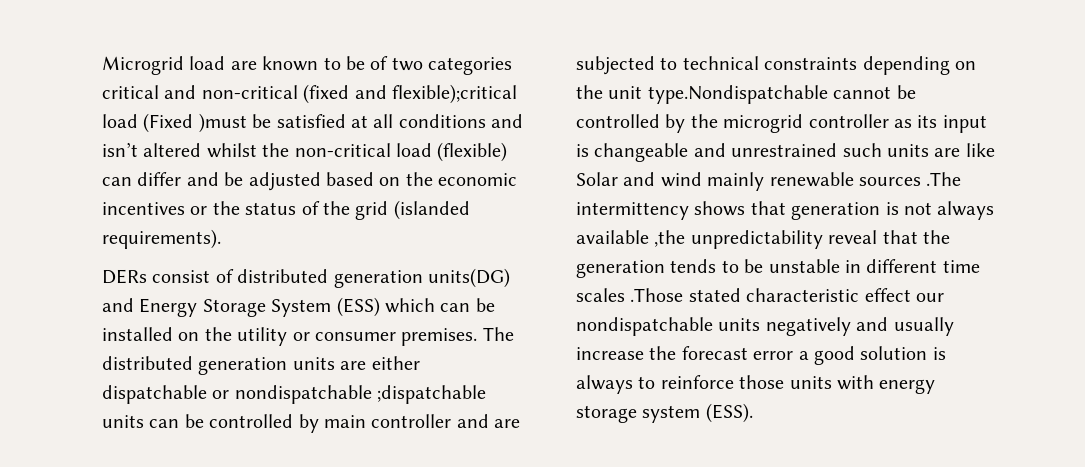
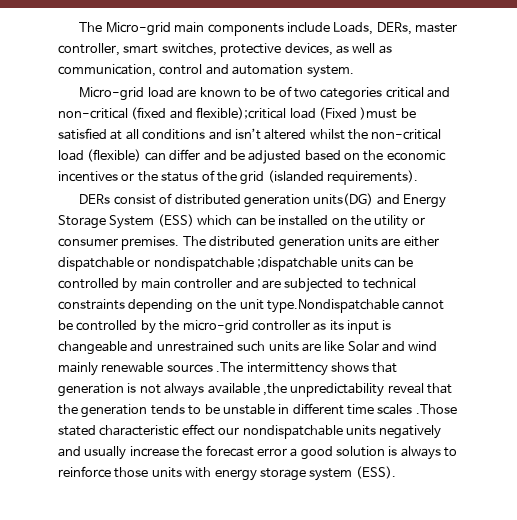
- Microgrid load are known to be of two categories critical and non-critical (fixed and flexible);critical load (Fixed )must be satisfied at all conditions and isn’t altered whilst the non-critical load (flexible) can differ and be adjusted based on the economic incentives or the status of the grid (islanded requirements).
+ The Micro-grid main components include Loads, DERs, master controller, smart switches, protective devices, as well as communication, control and automation system.
+ Micro-grid load are known to be of two categories critical and non-critical (fixed and flexible);critical load (Fixed )must be satisfied at all conditions and isn’t altered whilst the non-critical load (flexible) can differ and be adjusted based on the economic incentives or the status of the grid (islanded requirements).
- The distributed generation units are either dispatchable or nondispatchable ;dispatchable units can be controlled by main controller and are subjected to technical constraints depending on the unit type.Nondispatchable cannot be controlled by the microgrid controller as its input is changeable and unrestrained such units are like Solar and wind mainly renewable sources .The intermittency shows that generation is not always available ,the unpredictability reveal that the generation tends to be unstable in different time scales .Those stated characteristic effect our nondispatchable units negatively and usually increase the forecast error a good solution is always to reinforce those units with energy storage system (ESS).
+ The distributed generation units are either dispatchable or nondispatchable ;dispatchable units can be controlled by main controller and are subjected to technical constraints depending on the unit type.Nondispatchable cannot be controlled by the micro-grid controller as its input is changeable and unrestrained such units are like Solar and wind mainly renewable sources .The intermittency shows that generation is not always available ,the unpredictability reveal that the generation tends to be unstable in different time scales .Those stated characteristic effect our nondispatchable units negatively and usually increase the forecast error a good solution is always to reinforce those units with energy storage system (ESS).

